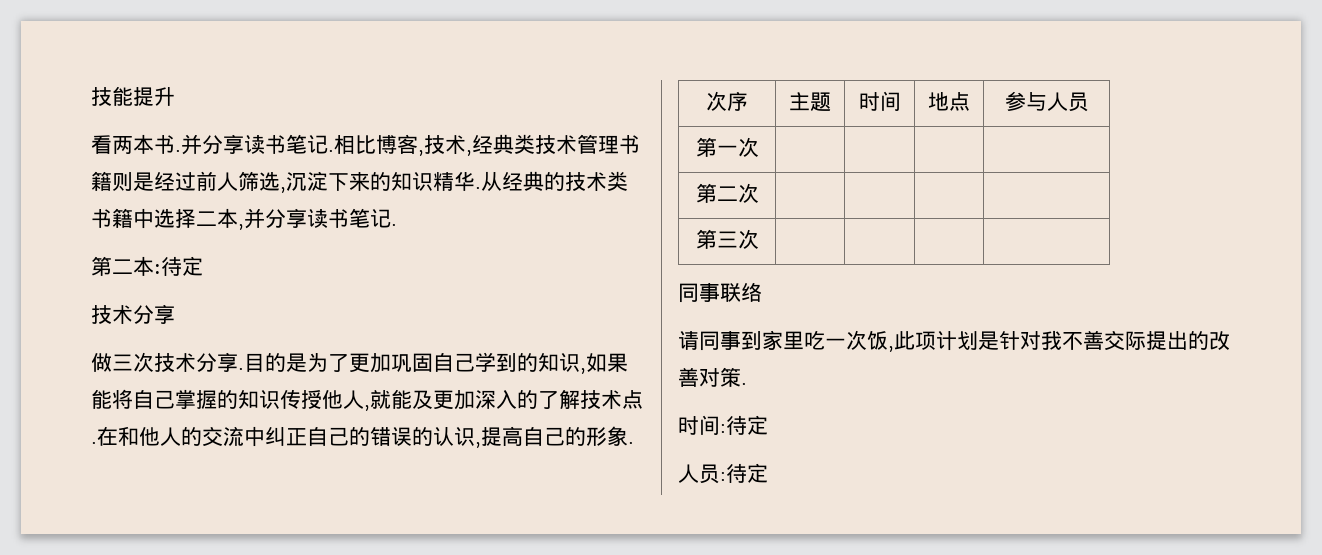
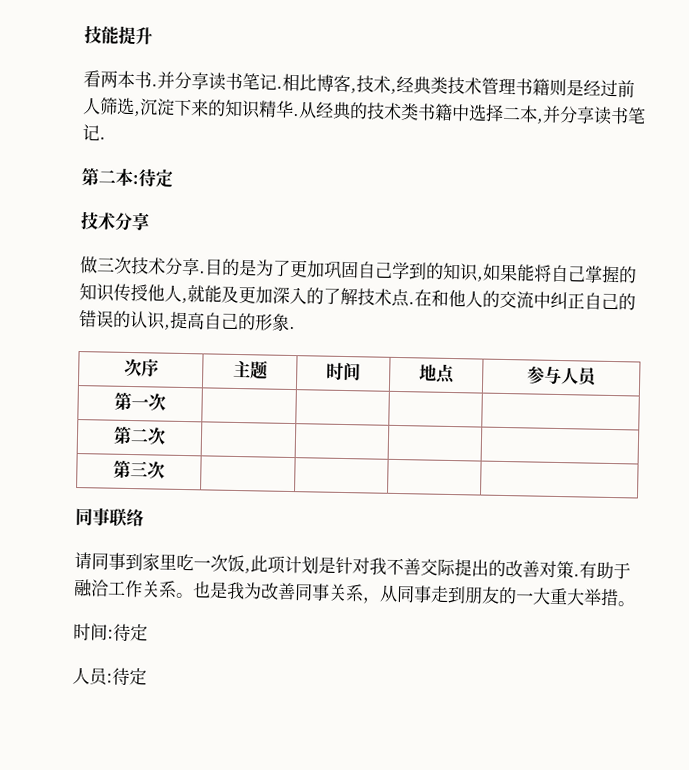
+ 有助于融洽工作关系。也是我为改善同事关系，从同事走到朋友的一大重大举措。

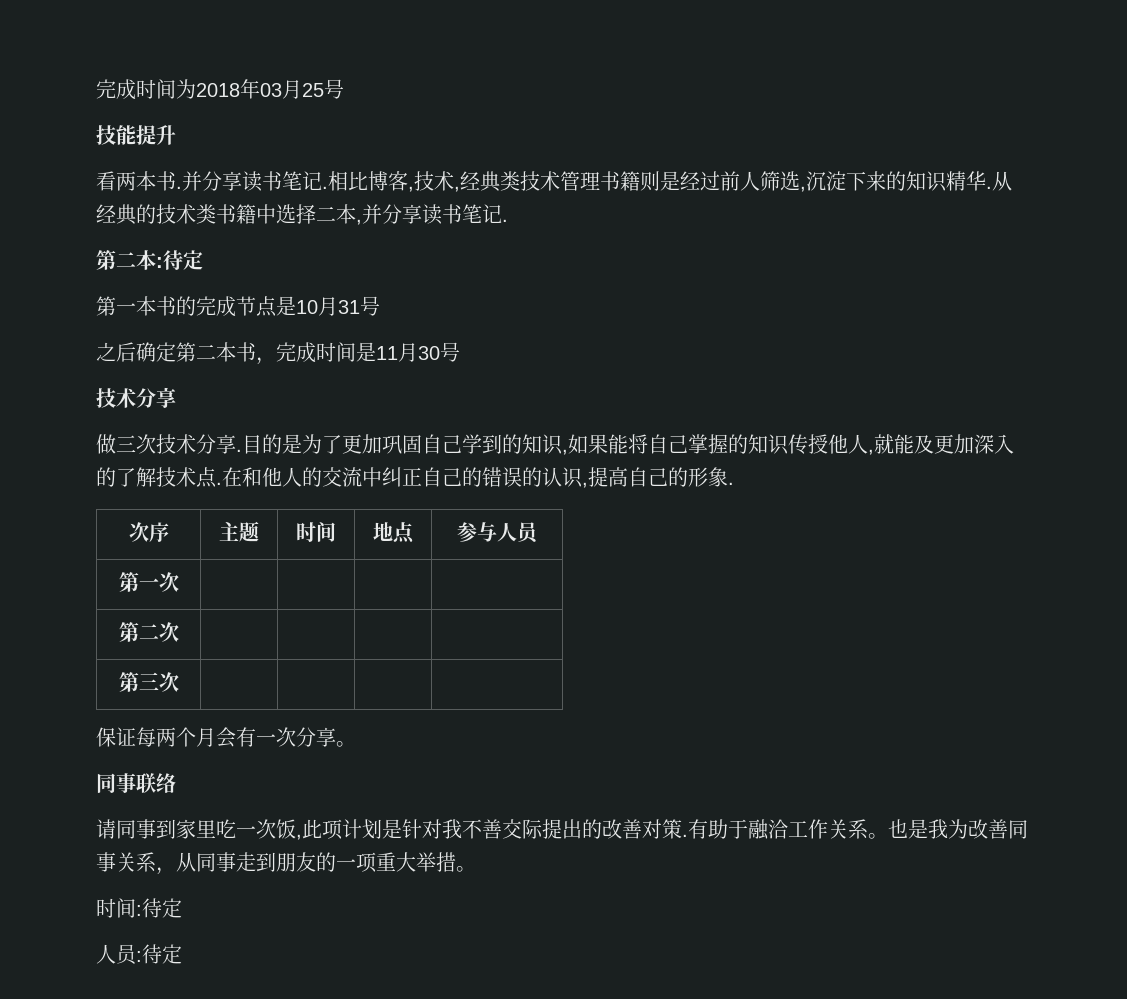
+ 完成时间为2018年03月25号
+ 第一本书的完成节点是10月31号
+ 之后确定第二本书，完成时间是11月30号
+ 保证每两个月会有一次分享。
- 也是我为改善同事关系，从同事走到朋友的一大重大举措。
+ 也是我为改善同事关系，从同事走到朋友的一项重大举措。

